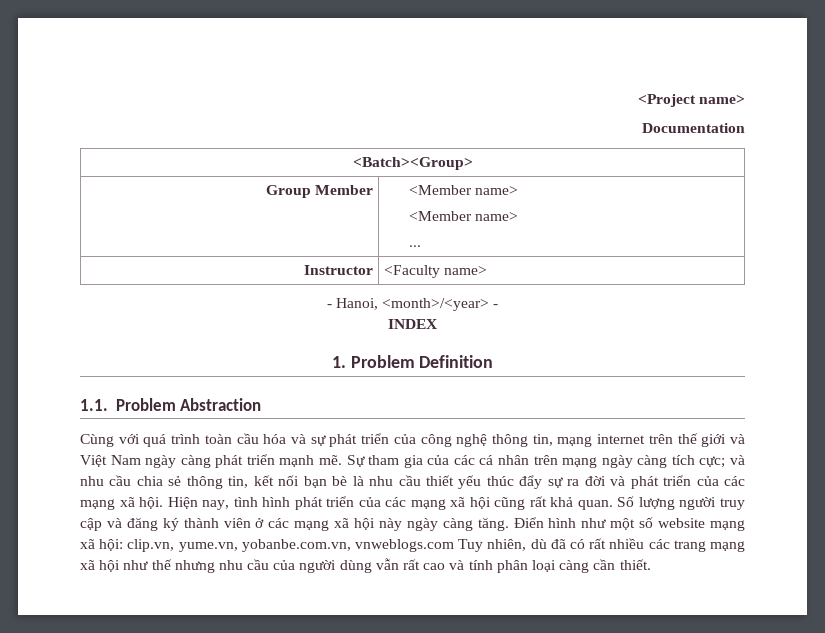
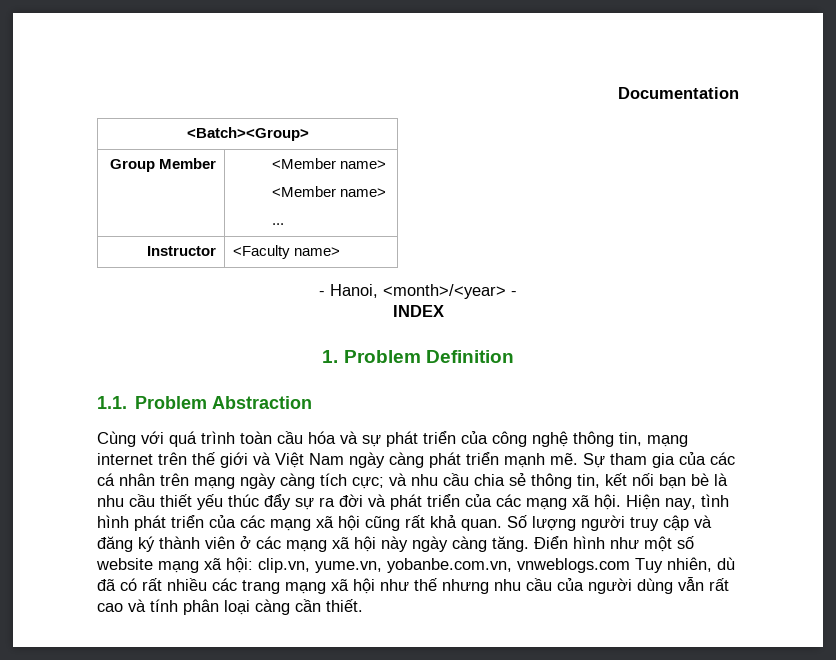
- <Project name>

